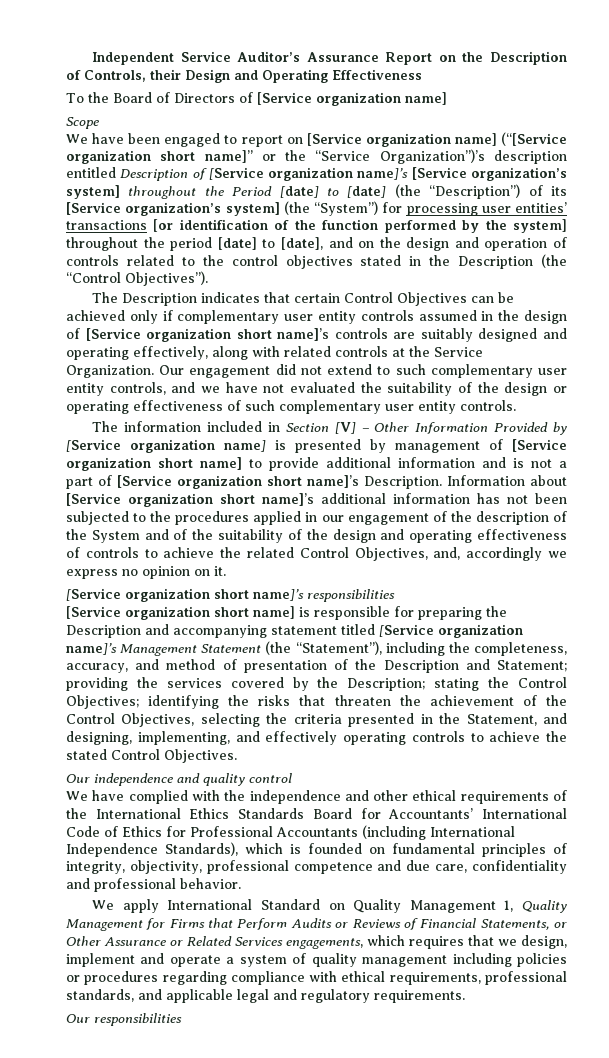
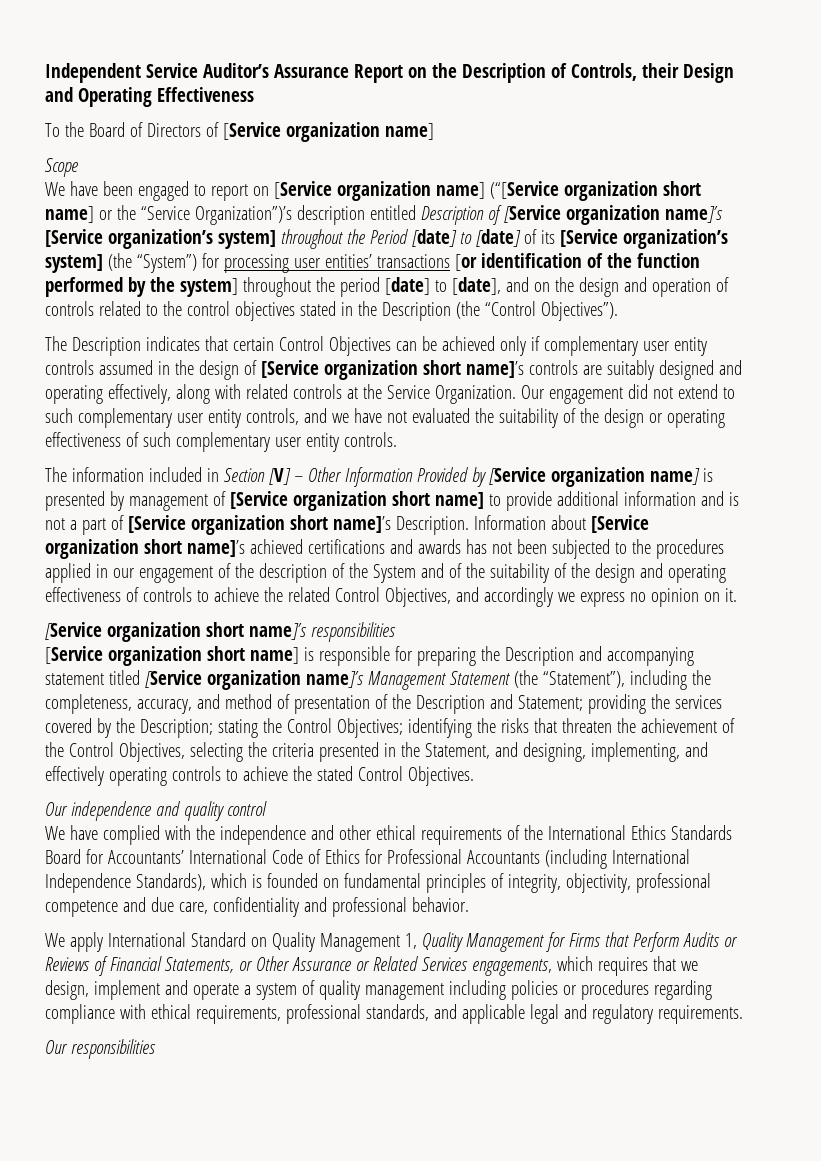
- We have been engaged to report on [Service organization name] (“[Service organization short name]” or the “Service Organization”)’s description entitled Description of [Service organization name]’s [Service organization’s system] throughout the Period [date] to [date] (the “Description”) of its [Service organization’s system] (the “System”) for processing user entities’ transactions [or identification of the function performed by the system] throughout the period [date] to [date], and on the design and operation of controls related to the control objectives stated in the Description (the “Control Objectives”).
+ We have been engaged to report on [Service organization name] (“[Service organization short name] or the “Service Organization”)’s description entitled Description of [Service organization name]’s [Service organization’s system] throughout the Period [date] to [date] of its [Service organization’s system] (the “System”) for processing user entities’ transactions [or identification of the function performed by the system] throughout the period [date] to [date], and on the design and operation of controls related to the control objectives stated in the Description (the “Control Objectives”).
- Information about [Service organization short name]’s additional information has not been subjected to the procedures applied in our engagement of the description of the System and of the suitability of the design and operating effectiveness of controls to achieve the related Control Objectives, and, accordingly we express no opinion on it.
+ Information about [Service organization short name]’s achieved certifications and awards has not been subjected to the procedures applied in our engagement of the description of the System and of the suitability of the design and operating effectiveness of controls to achieve the related Control Objectives, and accordingly we express no opinion on it.

